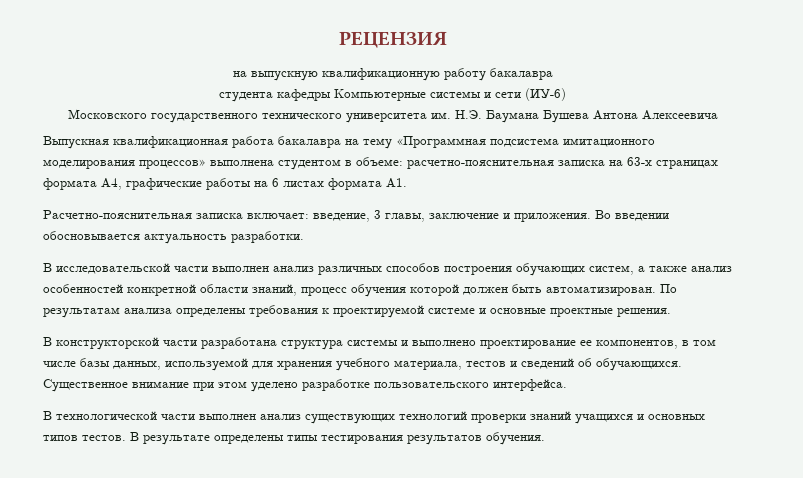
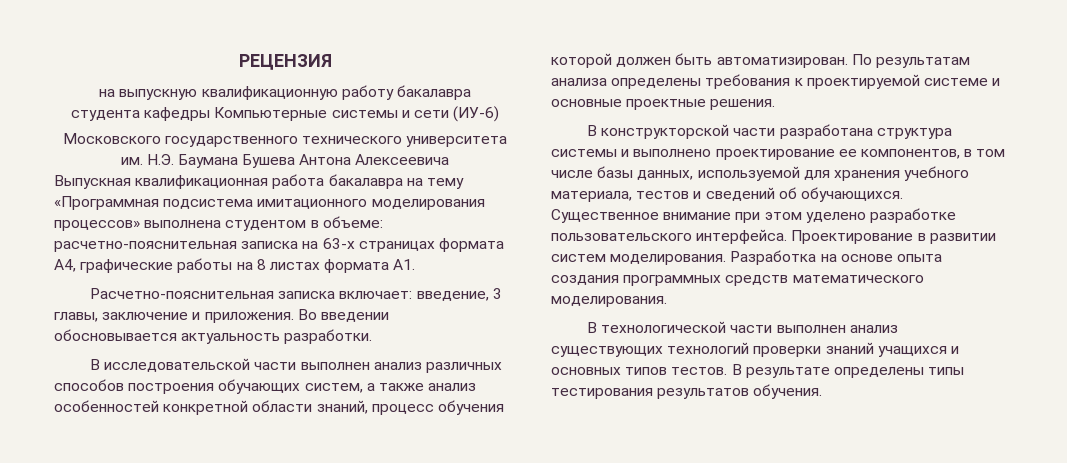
- Выпускная квалификационная работа бакалавра на тему «Программная подсистема имитационного моделирования процессов» выполнена студентом в объеме: расчетно-пояснительная записка на 63-х страницах формата А4, графические работы на 6 листах формата А1.
+ Выпускная квалификационная работа бакалавра на тему «Программная подсистема имитационного моделирования процессов» выполнена студентом в объеме: расчетно-пояснительная записка на 63-х страницах формата А4, графические работы на 8 листах формата А1.
+ Проектирование в развитии систем моделирования. Разработка на основе опыта создания программных средств математического моделирования.

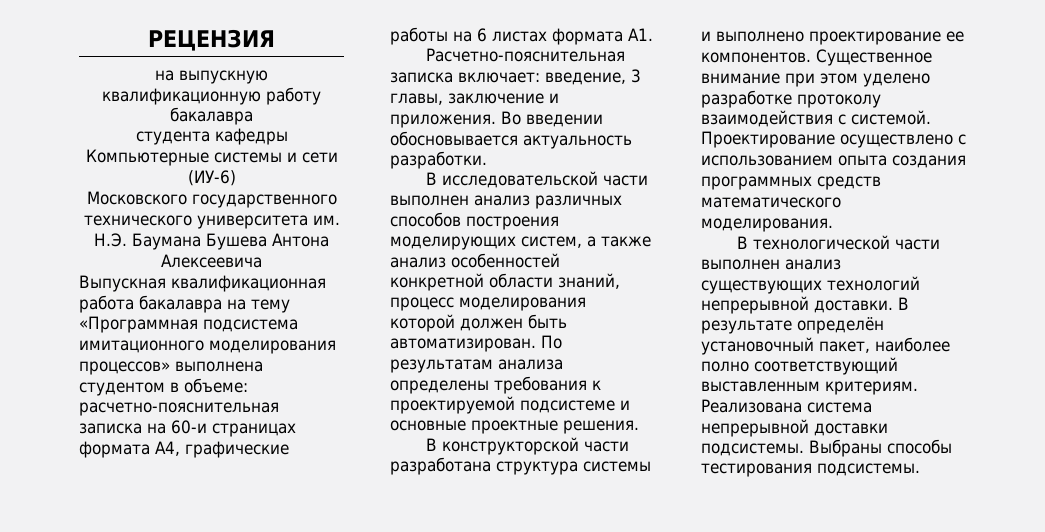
- Выпускная квалификационная работа бакалавра на тему «Программная подсистема имитационного моделирования процессов» выполнена студентом в объеме: расчетно-пояснительная записка на 63-х страницах формата А4, графические работы на 8 листах формата А1.
+ Выпускная квалификационная работа бакалавра на тему «Программная подсистема имитационного моделирования процессов» выполнена студентом в объеме: расчетно-пояснительная записка на 60-и страницах формата А4, графические работы на 6 листах формата А1.
- В исследовательской части выполнен анализ различных способов построения обучающих систем, а также анализ особенностей конкретной области знаний, процесс обучения которой должен быть автоматизирован.
+ В исследовательской части выполнен анализ различных способов построения моделирующих систем, а также анализ особенностей конкретной области знаний, процесс моделирования которой должен быть автоматизирован.
- По результатам анализа определены требования к проектируемой системе и основные проектные решения.
+ По результатам анализа определены требования к проектируемой подсистеме и основные проектные решения.
- В конструкторской части разработана структура системы и выполнено проектирование ее компонентов, в том числе базы данных, используемой для хранения учебного материала, тестов и сведений об обучающихся.
+ В конструкторской части разработана структура системы и выполнено проектирование ее компонентов.
- Существенное внимание при этом уделено разработке пользовательского интерфейса. Проектирование в развитии систем моделирования. Разработка на основе опыта создания программных средств математического моделирования.
+ Существенное внимание при этом уделено разработке протоколу взаимодействия с системой. Проектирование осуществлено с использованием опыта создания программных средств математического моделирования.
- В технологической части выполнен анализ существующих технологий проверки знаний учащихся и основных типов тестов. В результате определены типы тестирования результатов обучения.
+ В технологической части выполнен анализ существующих технологий непрерывной доставки. В результате определён установочный пакет, наиболее полно соответствующий выставленным критериям. Реализована система непрерывной доставки подсистемы. Выбраны способы тестирования подсистемы.

